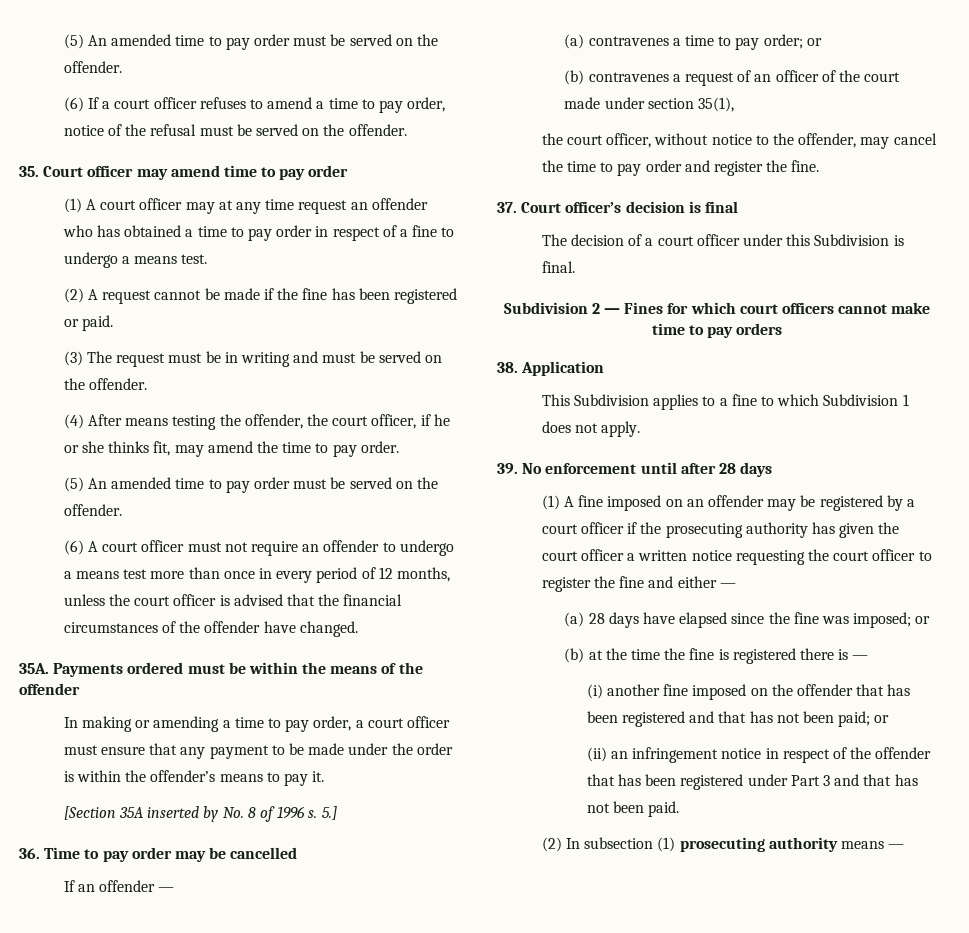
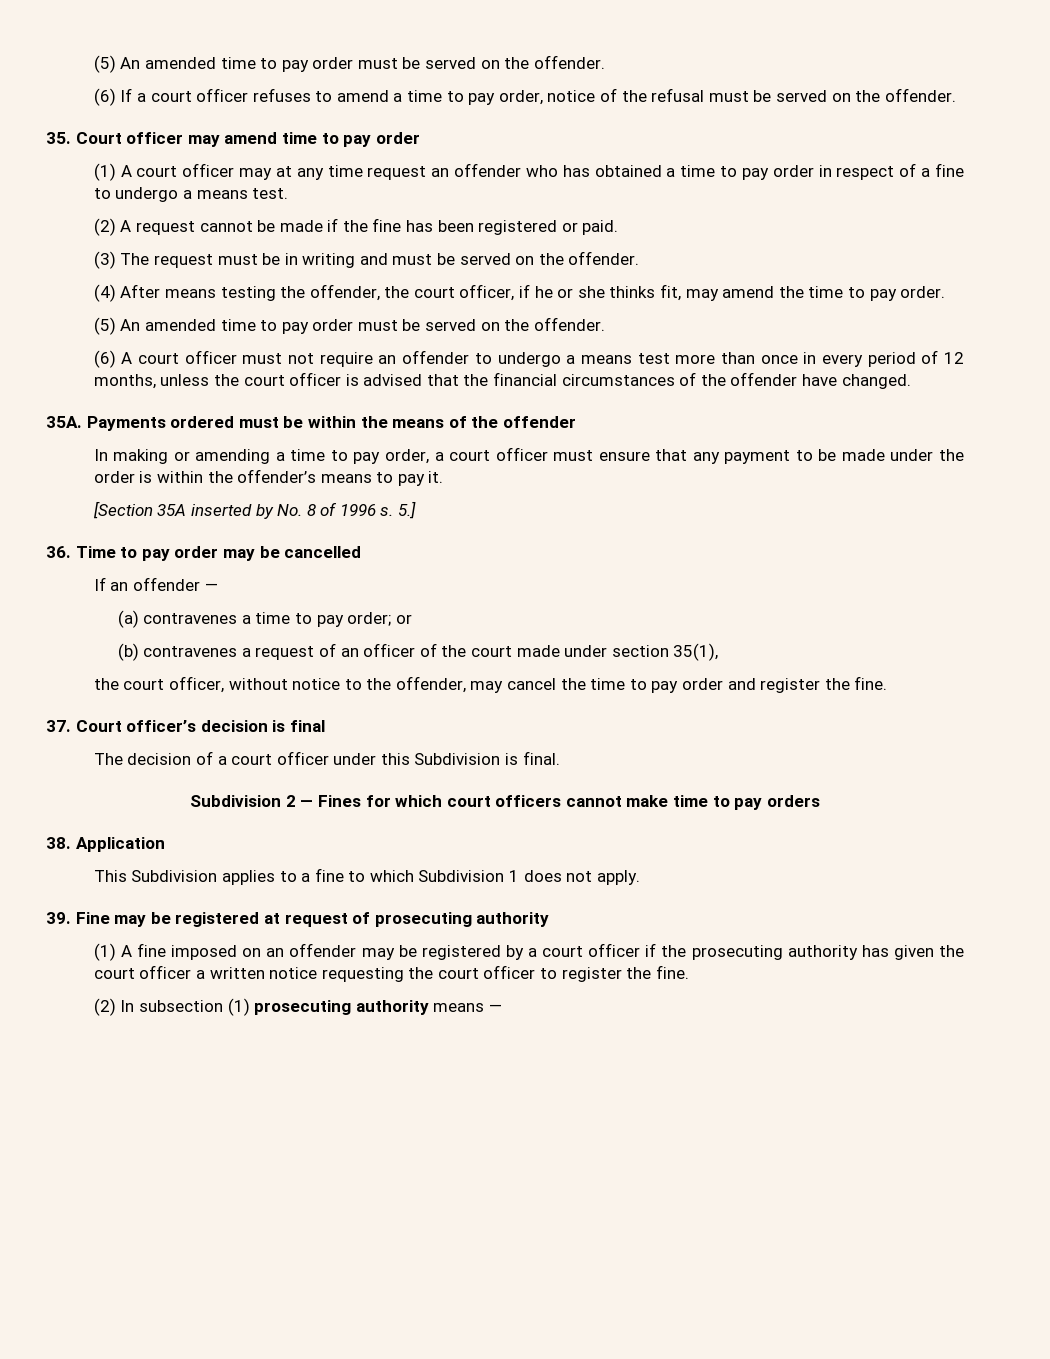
- 39. No enforcement until after 28 days
+ 39. Fine may be registered at request of prosecuting authority
- (1) A fine imposed on an offender may be registered by a court officer if the prosecuting authority has given the court officer a written notice requesting the court officer to register the fine and either —
- (a) 28 days have elapsed since the fine was imposed; or
- (b) at the time the fine is registered there is —
- (i) another fine imposed on the offender that has been registered and that has not been paid; or
- (ii) an infringement notice in respect of the offender that has been registered under Part 3 and that has not been paid.
+ (1) A fine imposed on an offender may be registered by a court officer if the prosecuting authority has given the court officer a written notice requesting the court officer to register the fine.

